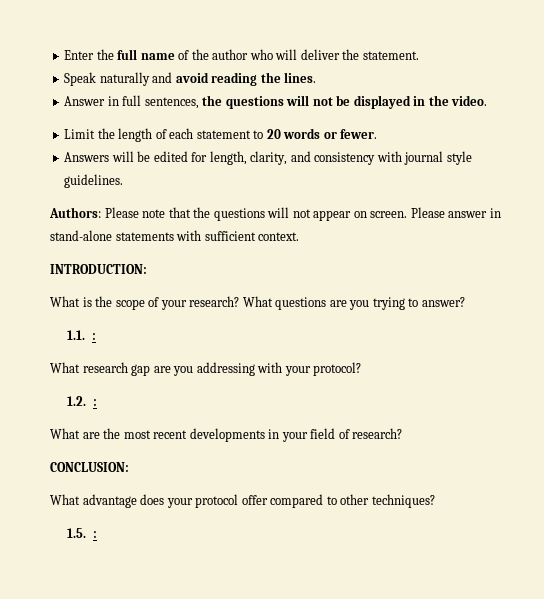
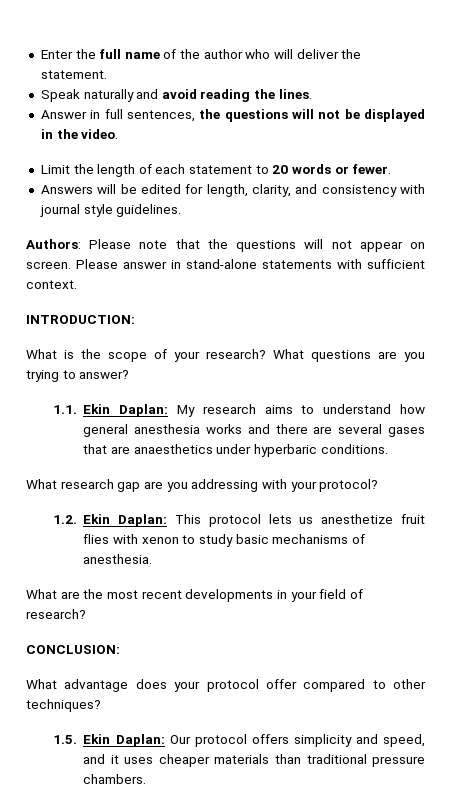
- 1.1. :
+ 1.1. Ekin Daplan: My research aims to understand how general anesthesia works and there are several gases that are anaesthetics under hyperbaric conditions.
- 1.2. :
+ 1.2. Ekin Daplan: This protocol lets us anesthetize fruit flies with xenon to study basic mechanisms of anesthesia.
- 1.5. :
+ 1.5. Ekin Daplan: Our protocol offers simplicity and speed, and it uses cheaper materials than traditional pressure chambers.

